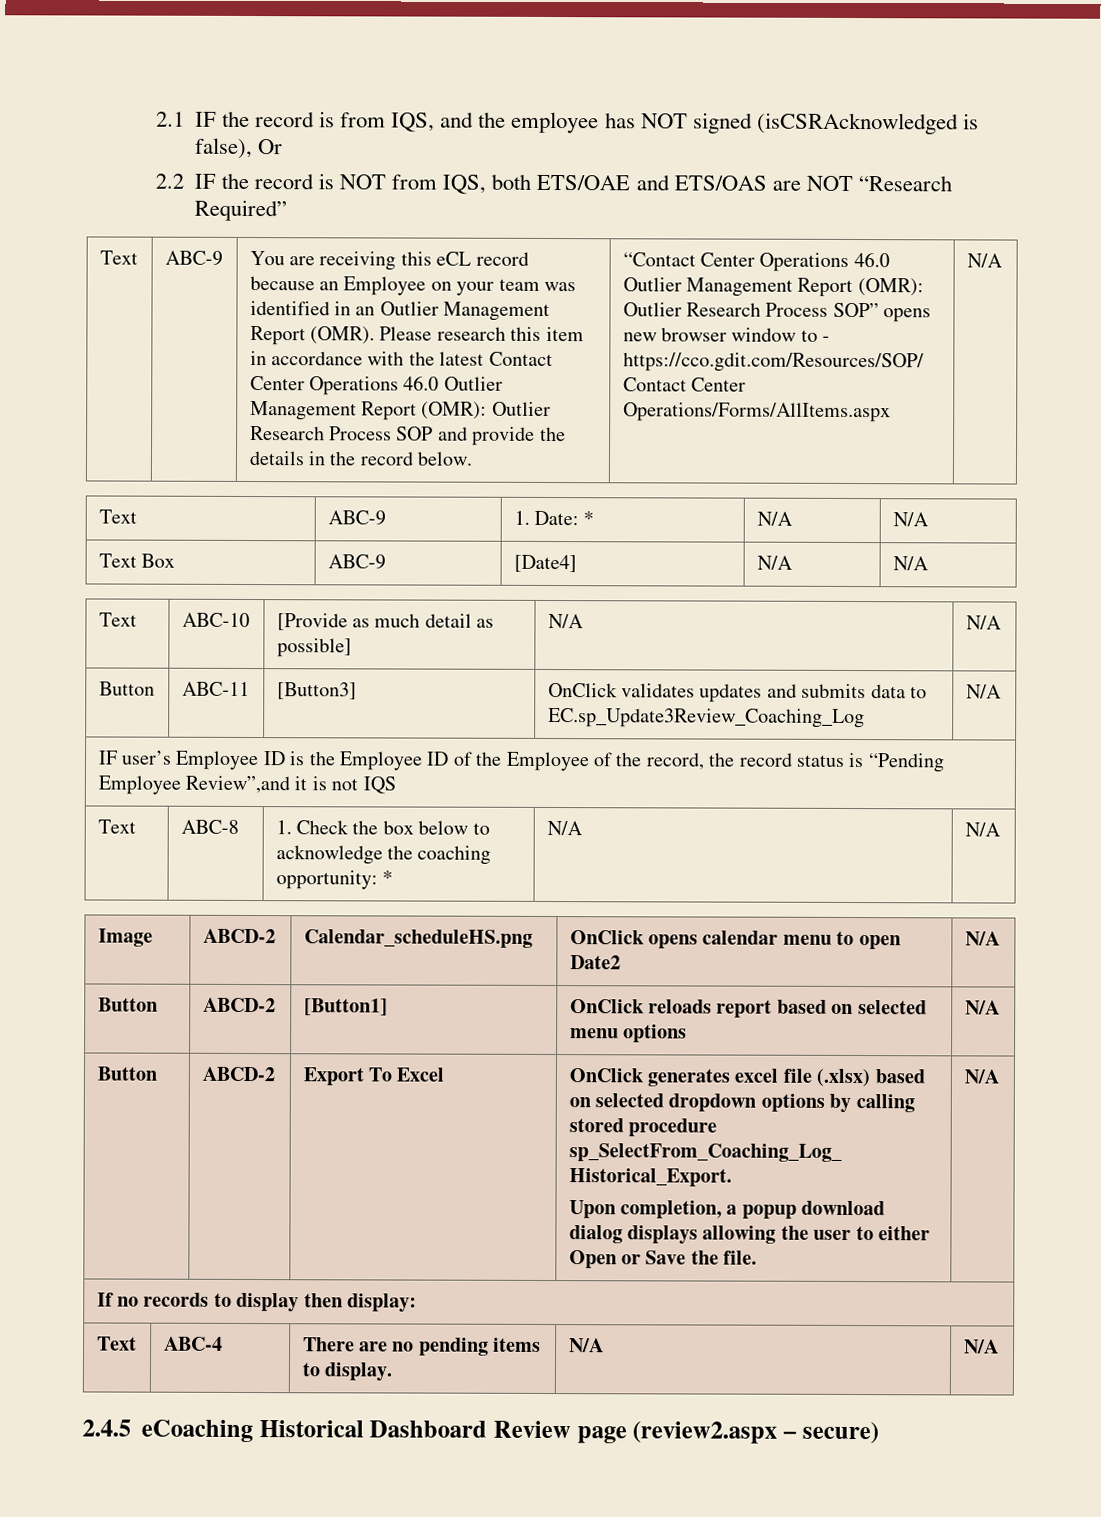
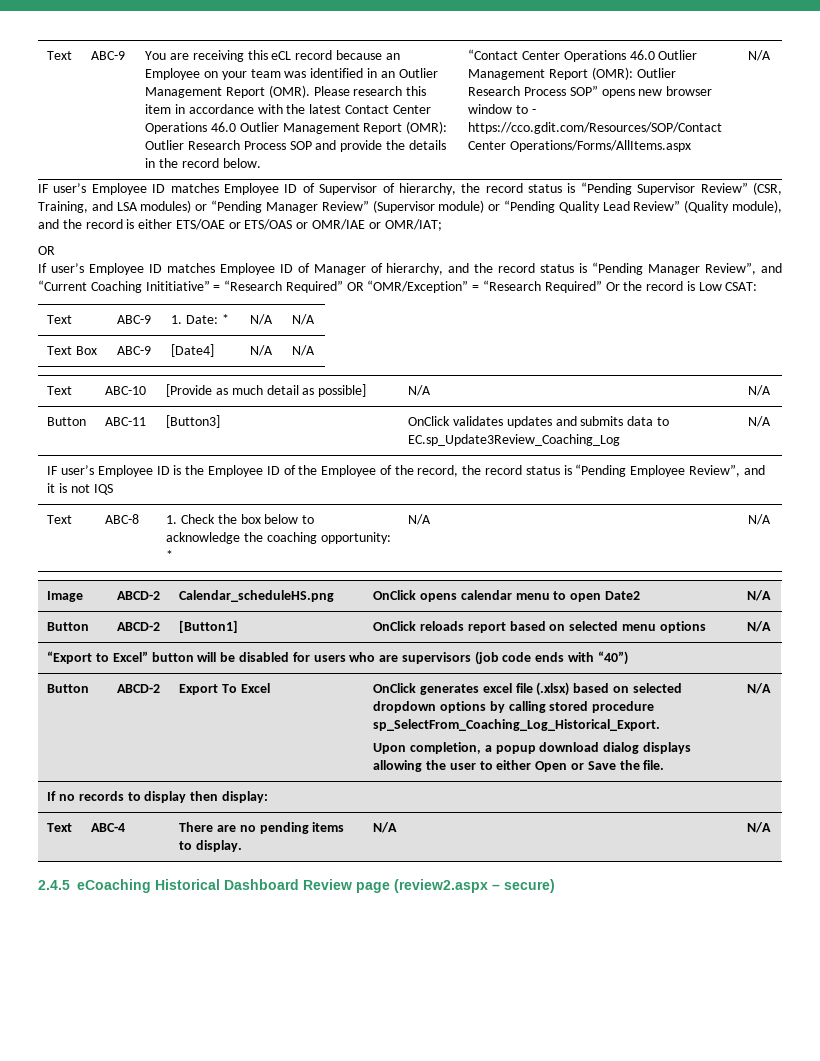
- 2.1 IF the record is from IQS, and the employee has NOT signed (isCSRAcknowledged is false), Or
- 2.2 IF the record is NOT from IQS, both ETS/OAE and ETS/OAS are NOT “Research Required”
+ IF user’s Employee ID matches Employee ID of Supervisor of hierarchy, the record status is “Pending Supervisor Review” (CSR, Training, and LSA modules) or “Pending Manager Review” (Supervisor module) or “Pending Quality Lead Review” (Quality module), and the record is either ETS/OAE or ETS/OAS or OMR/IAE or OMR/IAT;
+ OR
+ If user’s Employee ID matches Employee ID of Manager of hierarchy, and the record status is “Pending Manager Review”, and “Current Coaching Inititiative” = “Research Required” OR “OMR/Exception” = “Research Required” Or the record is Low CSAT:
- IF user’s Employee ID is the Employee ID of the Employee of the record, the record status is “Pending Employee Review”,and it is not IQS
+ IF user’s Employee ID is the Employee ID of the Employee of the record, the record status is “Pending Employee Review”, and it is not IQS
+ “Export to Excel” button will be disabled for users who are supervisors (job code ends with “40”)

